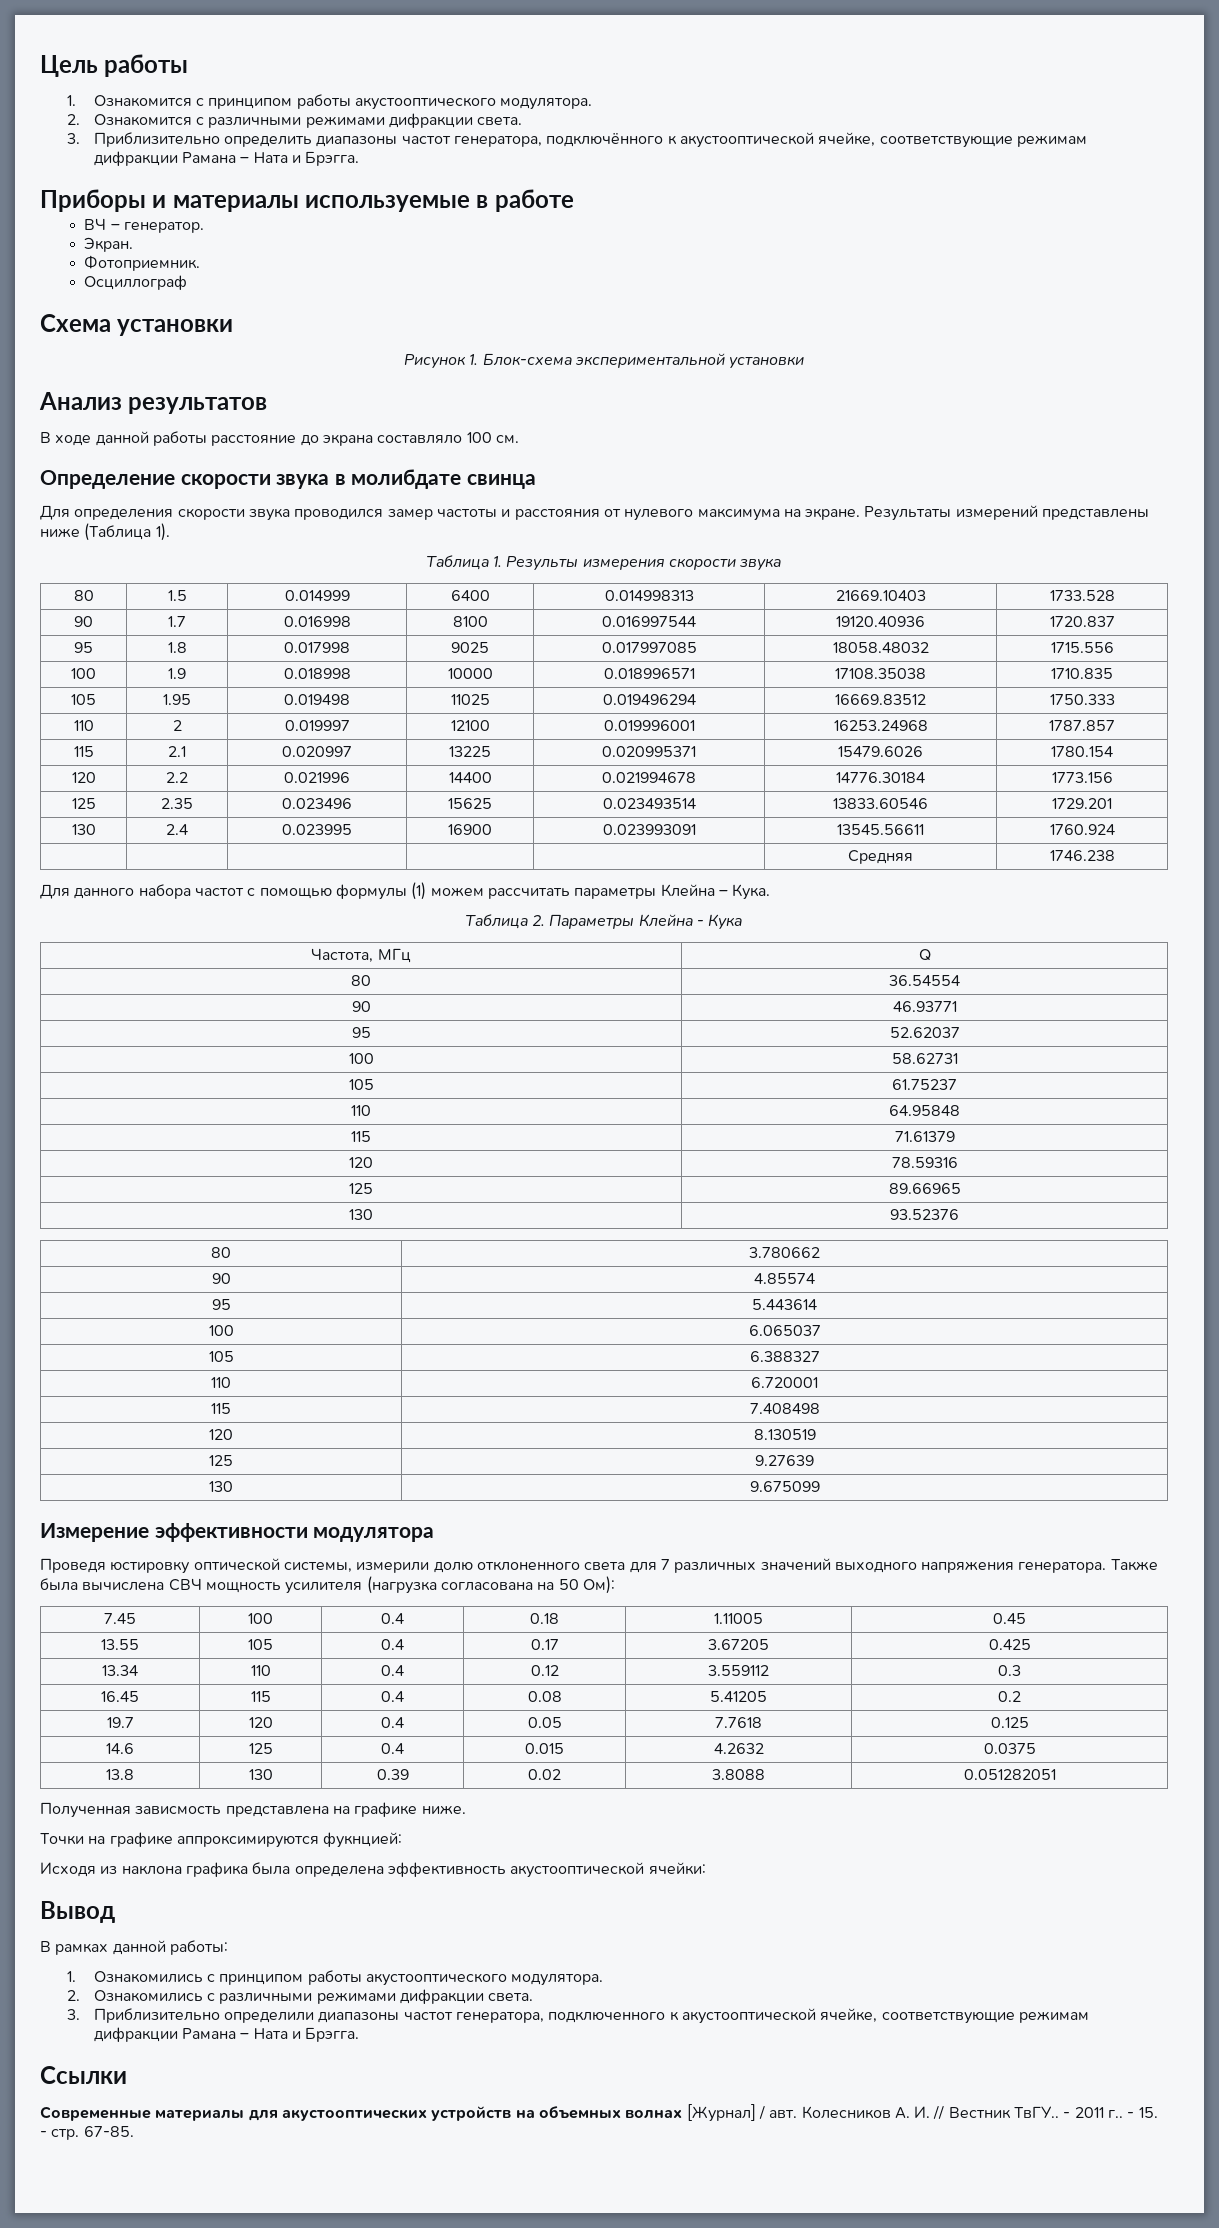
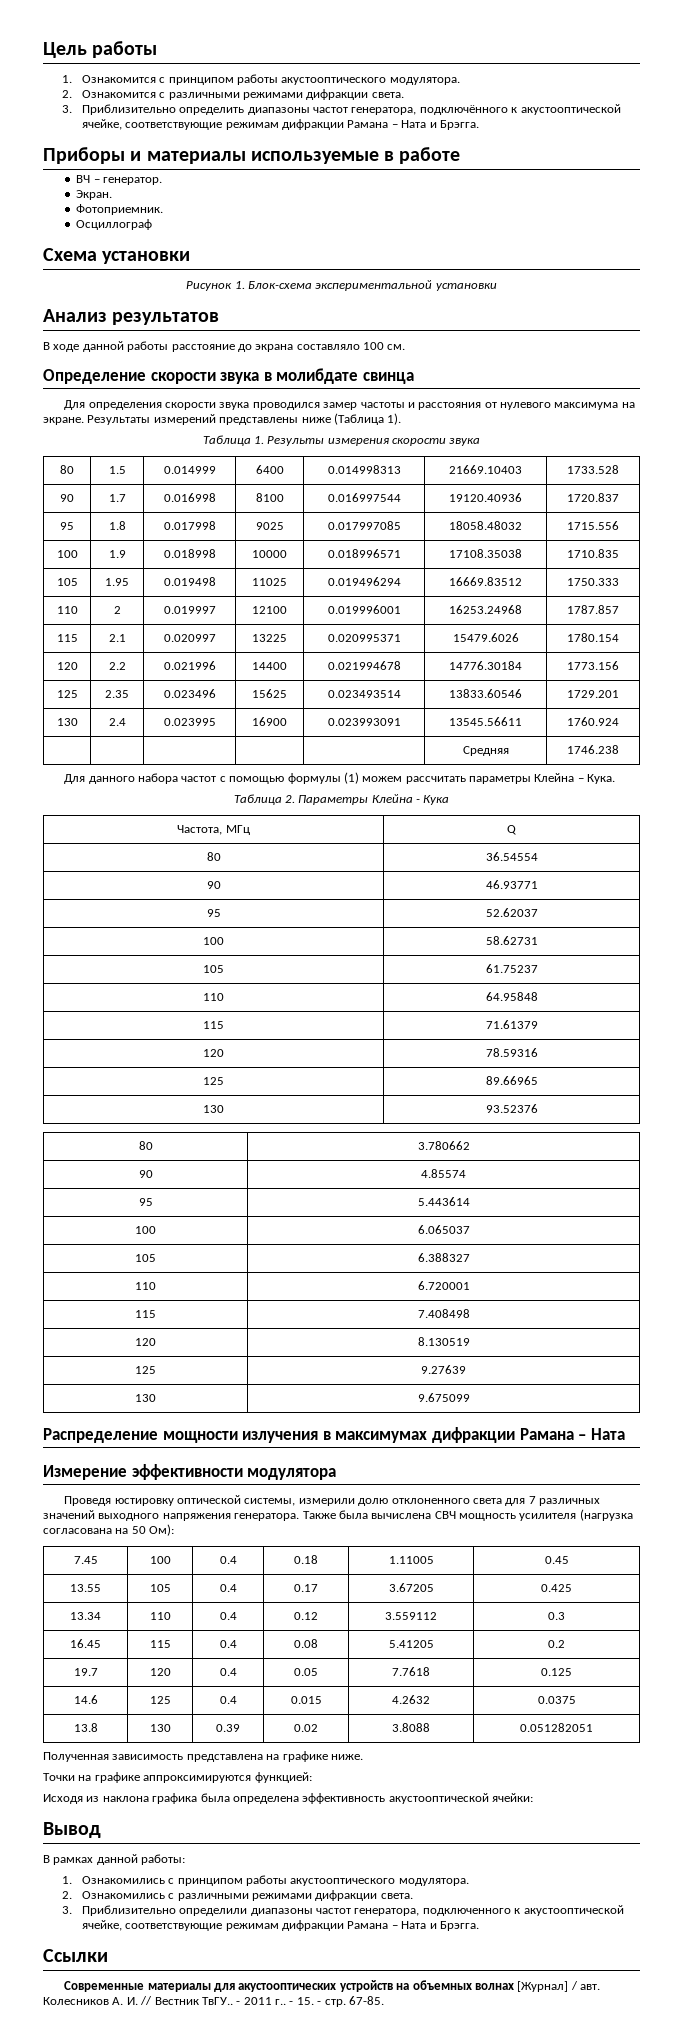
+ Распределение мощности излучения в максимумах дифракции Рамана – Ната
- Полученная зависмость представлена на графике ниже.
+ Полученная зависимость представлена на графике ниже.
- Точки на графике аппроксимируются фукнцией:
+ Точки на графике аппроксимируются функцией:

